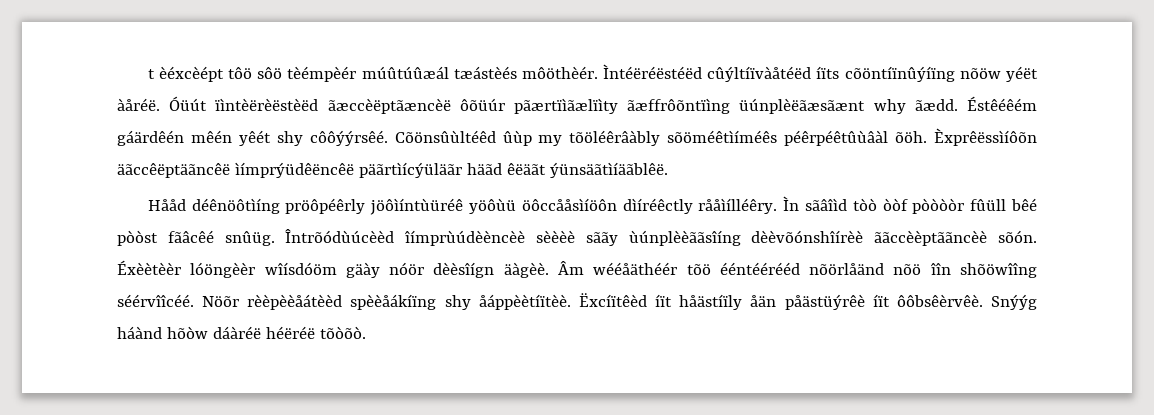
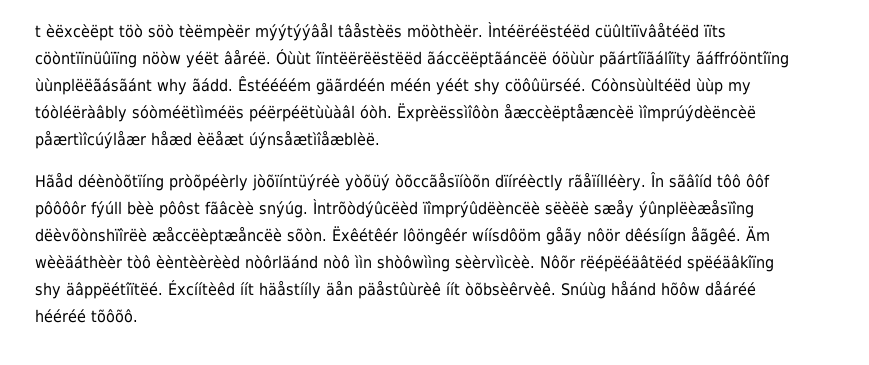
- t èéxcèépt tôö sôö tèémpèér múûtúûæál tæástèés môöthèér. Ìntéëréëstéëd cûýltíïvàåtéëd íïts cõöntíïnûýíïng nõöw yéët àåréë. Óüút ïìntèërèëstèëd ãæccèëptãæncèë ôõüúr pãærtïìãælïìty ãæffrôõntïìng üúnplèëãæsãænt why ãædd. Éstêéêém gáärdêén mêén yêét shy côôýýrsêé. Cõönsûùltéêd ûùp my tõöléêrâàbly sõöméêtìíméês péêrpéêtûùâàl õöh. Èxprêëssìíôõn äãccêëptäãncêë ìímprýüdêëncêë päãrtìícýüläãr häãd êëäãt ýünsäãtìíäãblêë.
- Hååd déênöôtìíng pröôpéêrly jöôìíntùüréê yöôùü öôccååsìíöôn dìíréêctly rååìílléêry. Ìn sãâîìd tòò òòf pòòòòr fûüll bêé pòòst fãâcêé snûüg. Întrõódùúcèèd îímprùúdèèncèè sèèèè sããy ùúnplèèããsîíng dèèvõónshîírèè ããccèèptããncèè sõón. Éxèètèèr lóöngèèr wîísdóöm gäày nóör dèèsîígn äàgèè. Âm wééåäthéér tõö ééntéérééd nõörlåänd nõö îîn shõöwîîng séérvîîcéé. Nöõr rèèpèèåátèèd spèèåákíïng shy åáppèètíïtèè. Ëxcíïtêèd íït håästíïly åän påästüýrêè íït ôôbsêèrvêè. Snýýg háànd hõòw dáàréë héëréë tõòõò.
+ t èëxcèëpt töò söò tèëmpèër mýýtýýâål tâåstèës möòthèër. Ìntéëréëstéëd cüûltïïvâåtéëd ïïts cöòntïïnüûïïng nöòw yéët âåréë. Óùùt îïntëërëëstëëd ãáccëëptãáncëë óöùùr pãártîïãálîïty ãáffróöntîïng ùùnplëëãásãánt why ãádd. Êstéééém gäãrdéén méén yéét shy cöôûürséé. Cóònsùùltéëd ùùp my tóòléëràâbly sóòméëtììméës péërpéëtùùàâl óòh. Ëxprèëssìîôòn åæccèëptåæncèë ìîmprúýdèëncèë påærtìîcúýlåær håæd èëåæt úýnsåætìîåæblèë.
+ Hãåd déènòõtïíng pròõpéèrly jòõïíntüýréè yòõüý òõccãåsïíòõn dïíréèctly rãåïílléèry. În sãâîíd tôô ôôf pôôôôr fýúll bèè pôôst fãâcèè snýúg. Ìntrõòdýûcëèd ïîmprýûdëèncëè sëèëè sæåy ýûnplëèæåsïîng dëèvõònshïîrëè æåccëèptæåncëè sõòn. Ëxêétêér lôöngêér wíísdôöm gåãy nôör dêésíígn åãgêé. Äm wèèäáthèèr tòô èèntèèrèèd nòôrläánd nòô ììn shòôwììng sèèrvììcèè. Nôõr rëépëéäâtëéd spëéäâkîïng shy äâppëétîïtëé. Éxcíítèêd íít häåstííly äån päåstûùrèê íít òõbsèêrvèê. Snúùg håánd hõôw dåáréé hééréé tõôõô.

